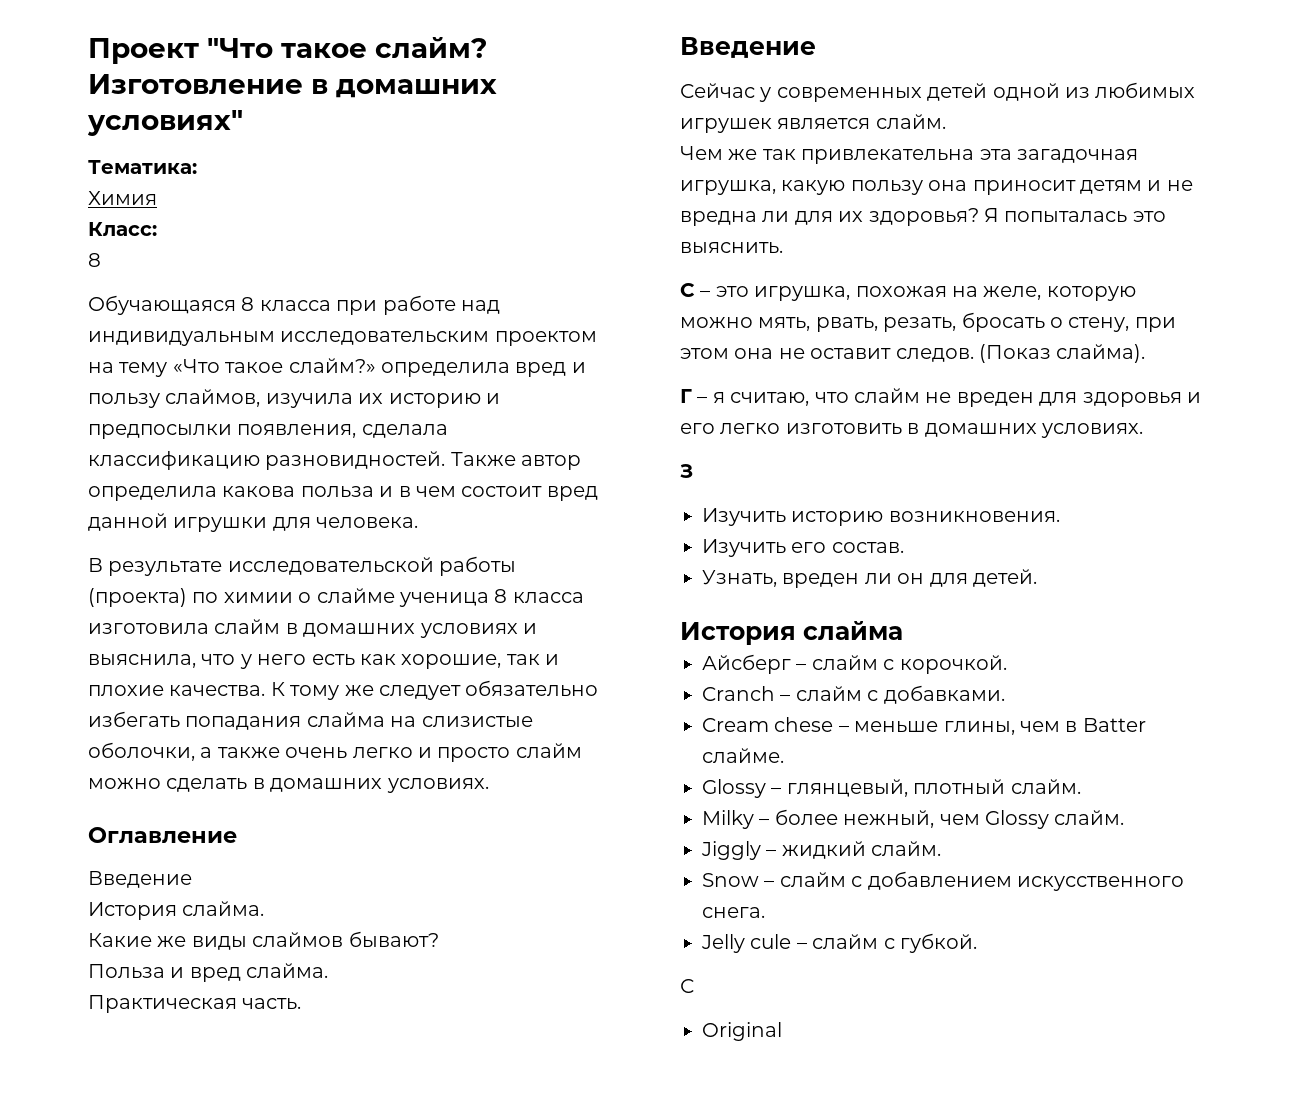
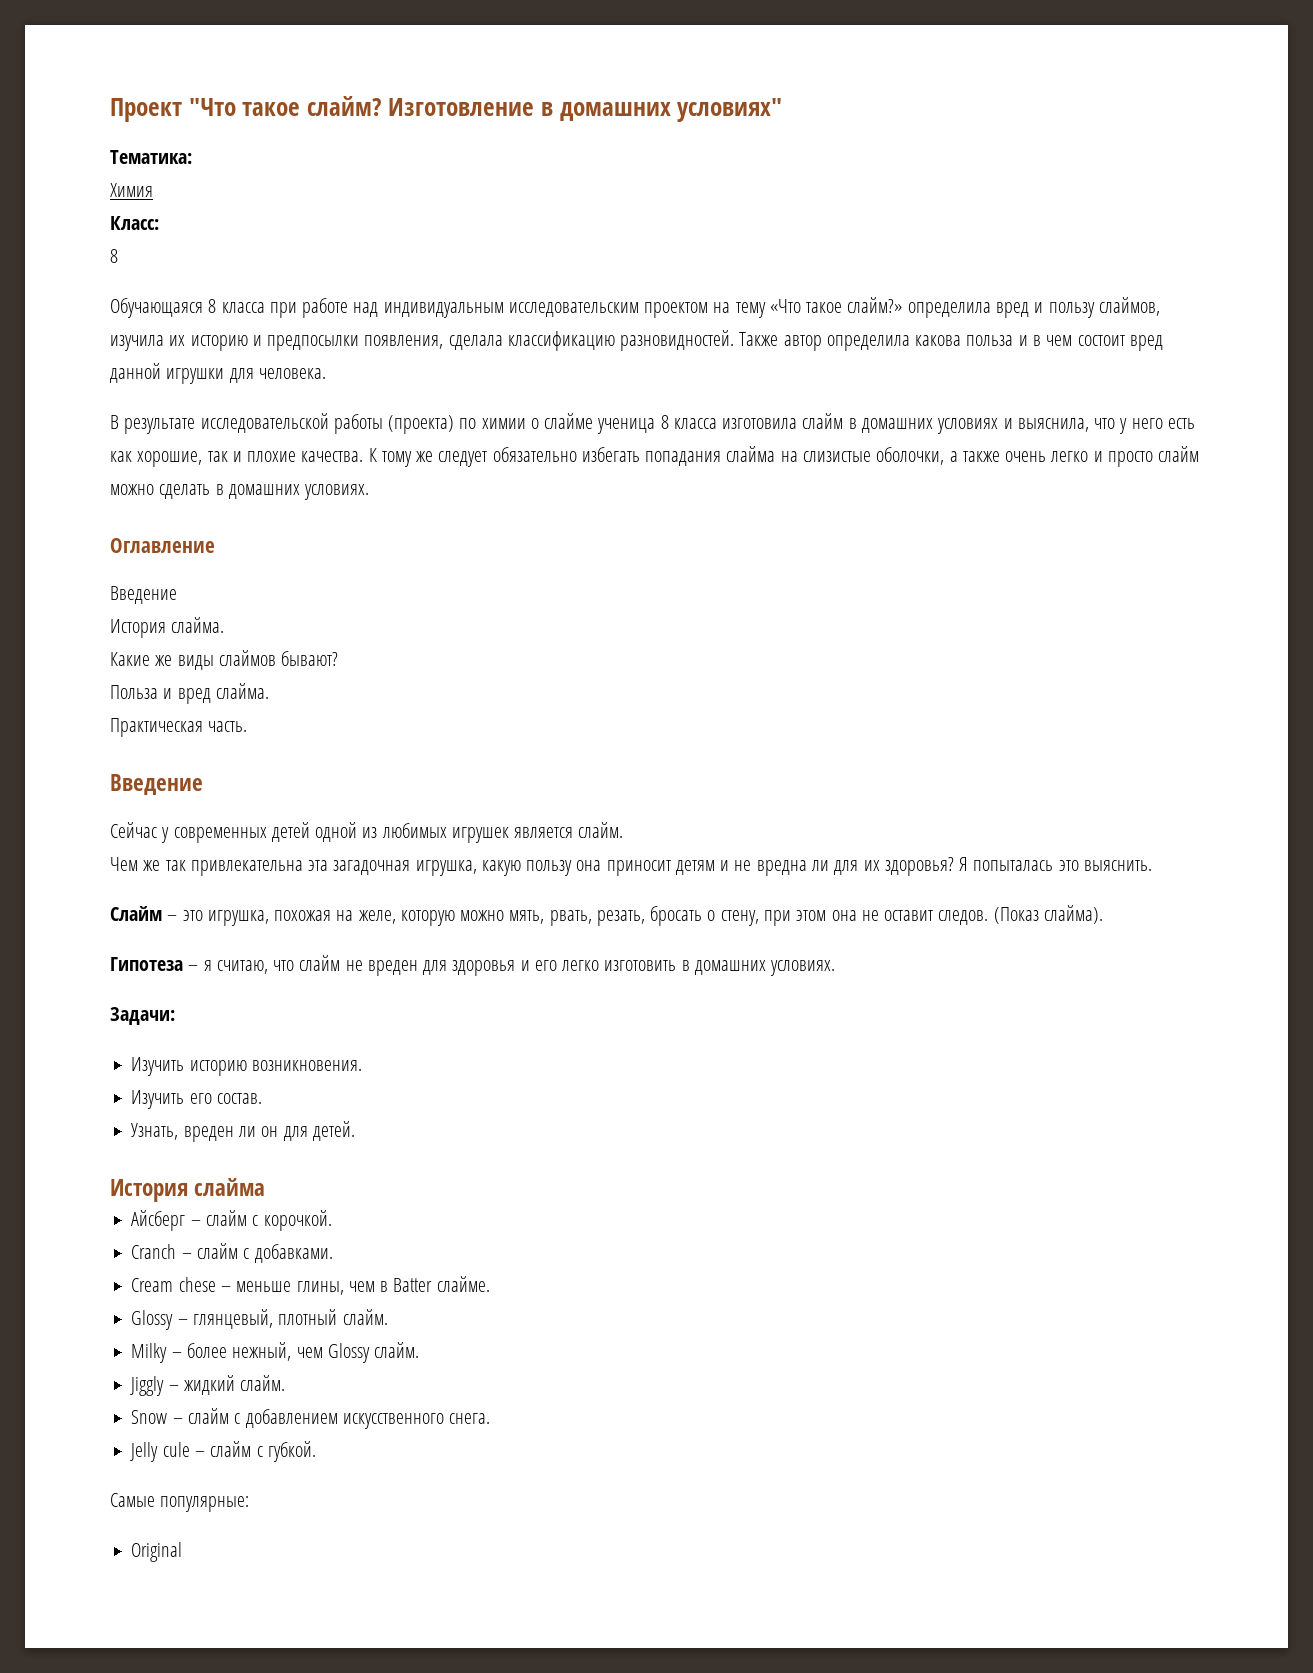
- С – это игрушка, похожая на желе, которую можно мять, рвать, резать, бросать о стену, при этом она не оставит следов.
+ Слайм – это игрушка, похожая на желе, которую можно мять, рвать, резать, бросать о стену, при этом она не оставит следов.
- Г – я считаю, что слайм не вреден для здоровья и его легко изготовить в домашних условиях.
+ Гипотеза – я считаю, что слайм не вреден для здоровья и его легко изготовить в домашних условиях.
- З
+ Задачи:
  Jelly cule – слайм с губкой.
- С
+ Самые популярные:

